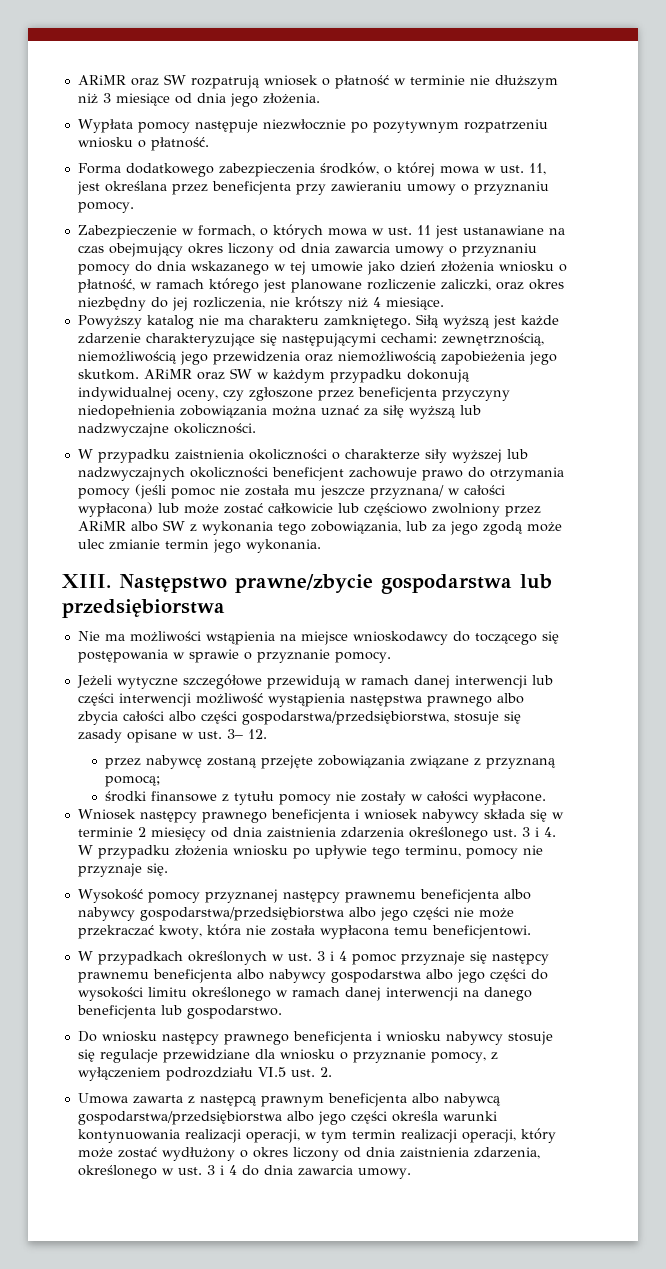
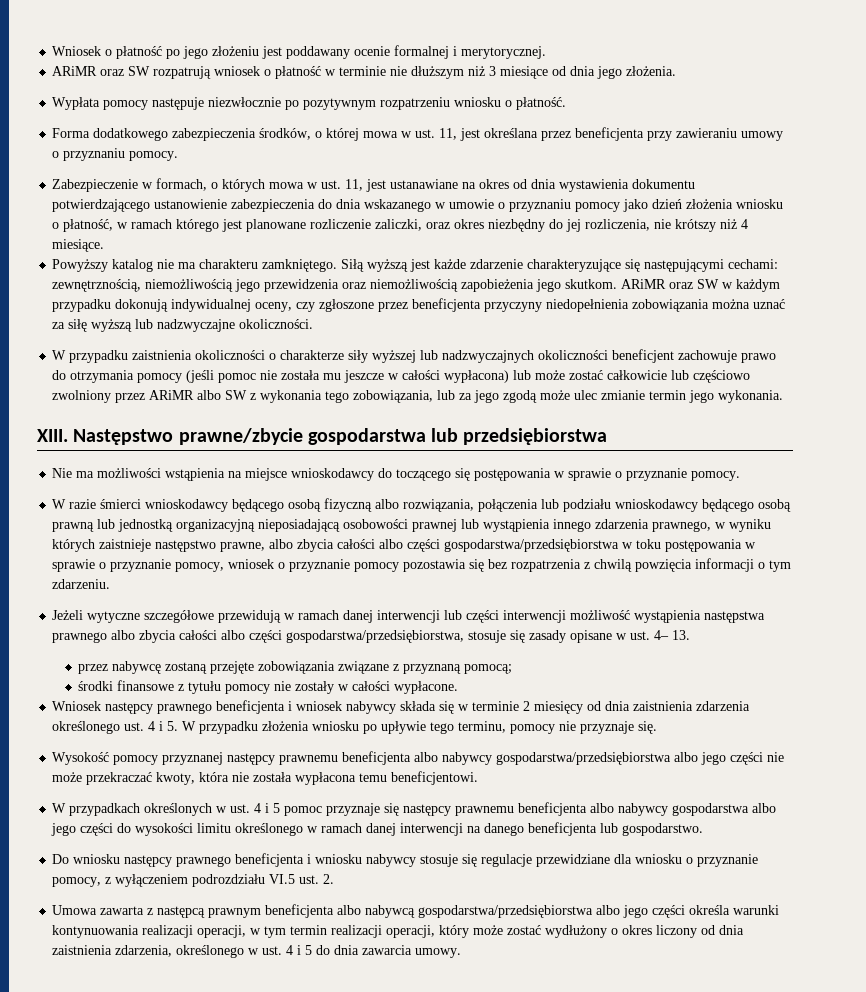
+ Wniosek o płatność po jego złożeniu jest poddawany ocenie formalnej i merytorycznej.
- Zabezpieczenie w formach, o których mowa w ust. 11 jest ustanawiane na czas obejmujący okres liczony od dnia zawarcia umowy o przyznaniu pomocy do dnia wskazanego w tej umowie jako dzień złożenia wniosku o płatność, w ramach którego jest planowane rozliczenie zaliczki, oraz okres niezbędny do jej rozliczenia, nie krótszy niż 4 miesiące.
+ Zabezpieczenie w formach, o których mowa w ust. 11, jest ustanawiane na okres od dnia wystawienia dokumentu potwierdzającego ustanowienie zabezpieczenia do dnia wskazanego w umowie o przyznaniu pomocy jako dzień złożenia wniosku o płatność, w ramach którego jest planowane rozliczenie zaliczki, oraz okres niezbędny do jej rozliczenia, nie krótszy niż 4 miesiące.
- W przypadku zaistnienia okoliczności o charakterze siły wyższej lub nadzwyczajnych okoliczności beneficjent zachowuje prawo do otrzymania pomocy (jeśli pomoc nie została mu jeszcze przyznana/ w całości wypłacona) lub może zostać całkowicie lub częściowo zwolniony przez ARiMR albo SW z wykonania tego zobowiązania, lub za jego zgodą może ulec zmianie termin jego wykonania.
+ W przypadku zaistnienia okoliczności o charakterze siły wyższej lub nadzwyczajnych okoliczności beneficjent zachowuje prawo do otrzymania pomocy (jeśli pomoc nie została mu jeszcze w całości wypłacona) lub może zostać całkowicie lub częściowo zwolniony przez ARiMR albo SW z wykonania tego zobowiązania, lub za jego zgodą może ulec zmianie termin jego wykonania.
+ W razie śmierci wnioskodawcy będącego osobą fizyczną albo rozwiązania, połączenia lub podziału wnioskodawcy będącego osobą prawną lub jednostką organizacyjną nieposiadającą osobowości prawnej lub wystąpienia innego zdarzenia prawnego, w wyniku których zaistnieje następstwo prawne, albo zbycia całości albo części gospodarstwa/przedsiębiorstwa w toku postępowania w sprawie o przyznanie pomocy, wniosek o przyznanie pomocy pozostawia się bez rozpatrzenia z chwilą powzięcia informacji o tym zdarzeniu.
- Jeżeli wytyczne szczegółowe przewidują w ramach danej interwencji lub części interwencji możliwość wystąpienia następstwa prawnego albo zbycia całości albo części gospodarstwa/przedsiębiorstwa, stosuje się zasady opisane w ust. 3– 12.
+ Jeżeli wytyczne szczegółowe przewidują w ramach danej interwencji lub części interwencji możliwość wystąpienia następstwa prawnego albo zbycia całości albo części gospodarstwa/przedsiębiorstwa, stosuje się zasady opisane w ust. 4– 13.
- Wniosek następcy prawnego beneficjenta i wniosek nabywcy składa się w terminie 2 miesięcy od dnia zaistnienia zdarzenia określonego ust. 3 i 4. W przypadku złożenia wniosku po upływie tego terminu, pomocy nie przyznaje się.
+ Wniosek następcy prawnego beneficjenta i wniosek nabywcy składa się w terminie 2 miesięcy od dnia zaistnienia zdarzenia określonego ust. 4 i 5. W przypadku złożenia wniosku po upływie tego terminu, pomocy nie przyznaje się.
- W przypadkach określonych w ust. 3 i 4 pomoc przyznaje się następcy prawnemu beneficjenta albo nabywcy gospodarstwa albo jego części do wysokości limitu określonego w ramach danej interwencji na danego beneficjenta lub gospodarstwo.
+ W przypadkach określonych w ust. 4 i 5 pomoc przyznaje się następcy prawnemu beneficjenta albo nabywcy gospodarstwa albo jego części do wysokości limitu określonego w ramach danej interwencji na danego beneficjenta lub gospodarstwo.
- Umowa zawarta z następcą prawnym beneficjenta albo nabywcą gospodarstwa/przedsiębiorstwa albo jego części określa warunki kontynuowania realizacji operacji, w tym termin realizacji operacji, który może zostać wydłużony o okres liczony od dnia zaistnienia zdarzenia, określonego w ust. 3 i 4 do dnia zawarcia umowy.
+ Umowa zawarta z następcą prawnym beneficjenta albo nabywcą gospodarstwa/przedsiębiorstwa albo jego części określa warunki kontynuowania realizacji operacji, w tym termin realizacji operacji, który może zostać wydłużony o okres liczony od dnia zaistnienia zdarzenia, określonego w ust. 4 i 5 do dnia zawarcia umowy.

